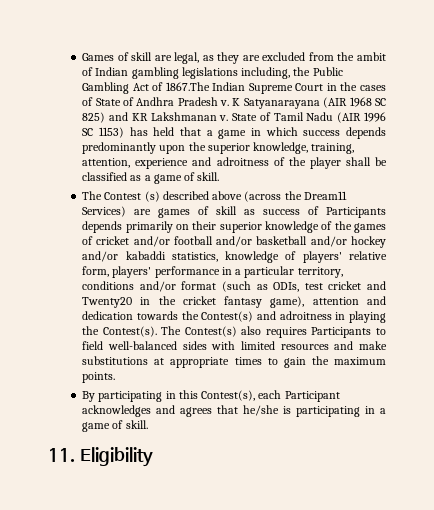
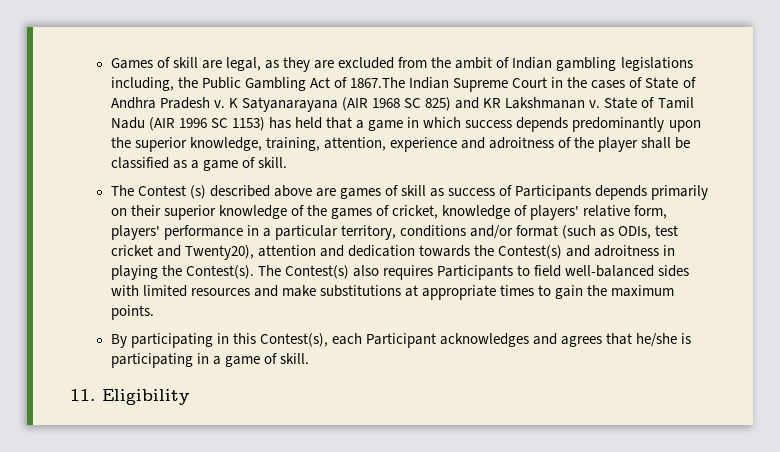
- The Contest (s) described above (across the Dream11 Services) are games of skill as success of Participants depends primarily on their superior knowledge of the games of cricket and/or football and/or basketball and/or hockey and/or kabaddi statistics, knowledge of players' relative form, players' performance in a particular territory, conditions and/or format (such as ODIs, test cricket and Twenty20 in the cricket fantasy game), attention and dedication towards the Contest(s) and adroitness in playing the Contest(s).
+ The Contest (s) described above are games of skill as success of Participants depends primarily on their superior knowledge of the games of cricket, knowledge of players' relative form, players' performance in a particular territory, conditions and/or format (such as ODIs, test cricket and Twenty20), attention and dedication towards the Contest(s) and adroitness in playing the Contest(s).

